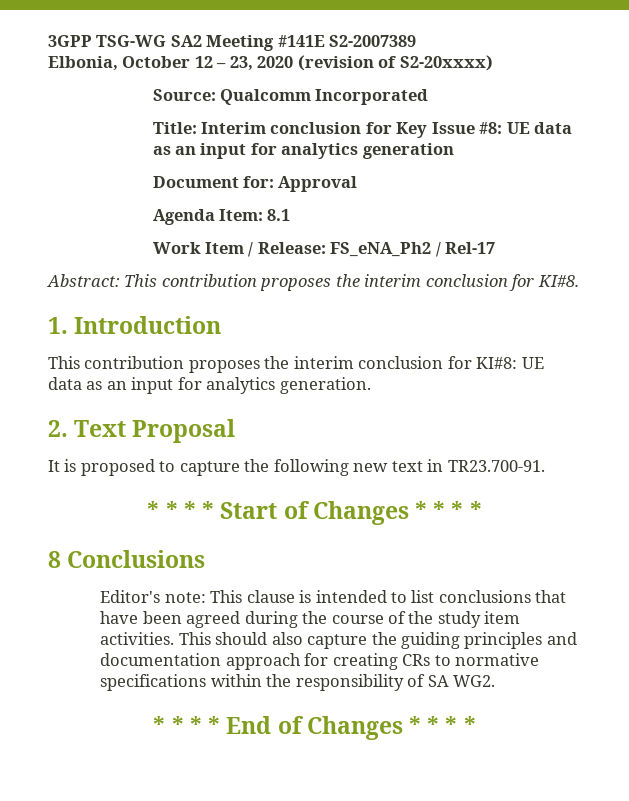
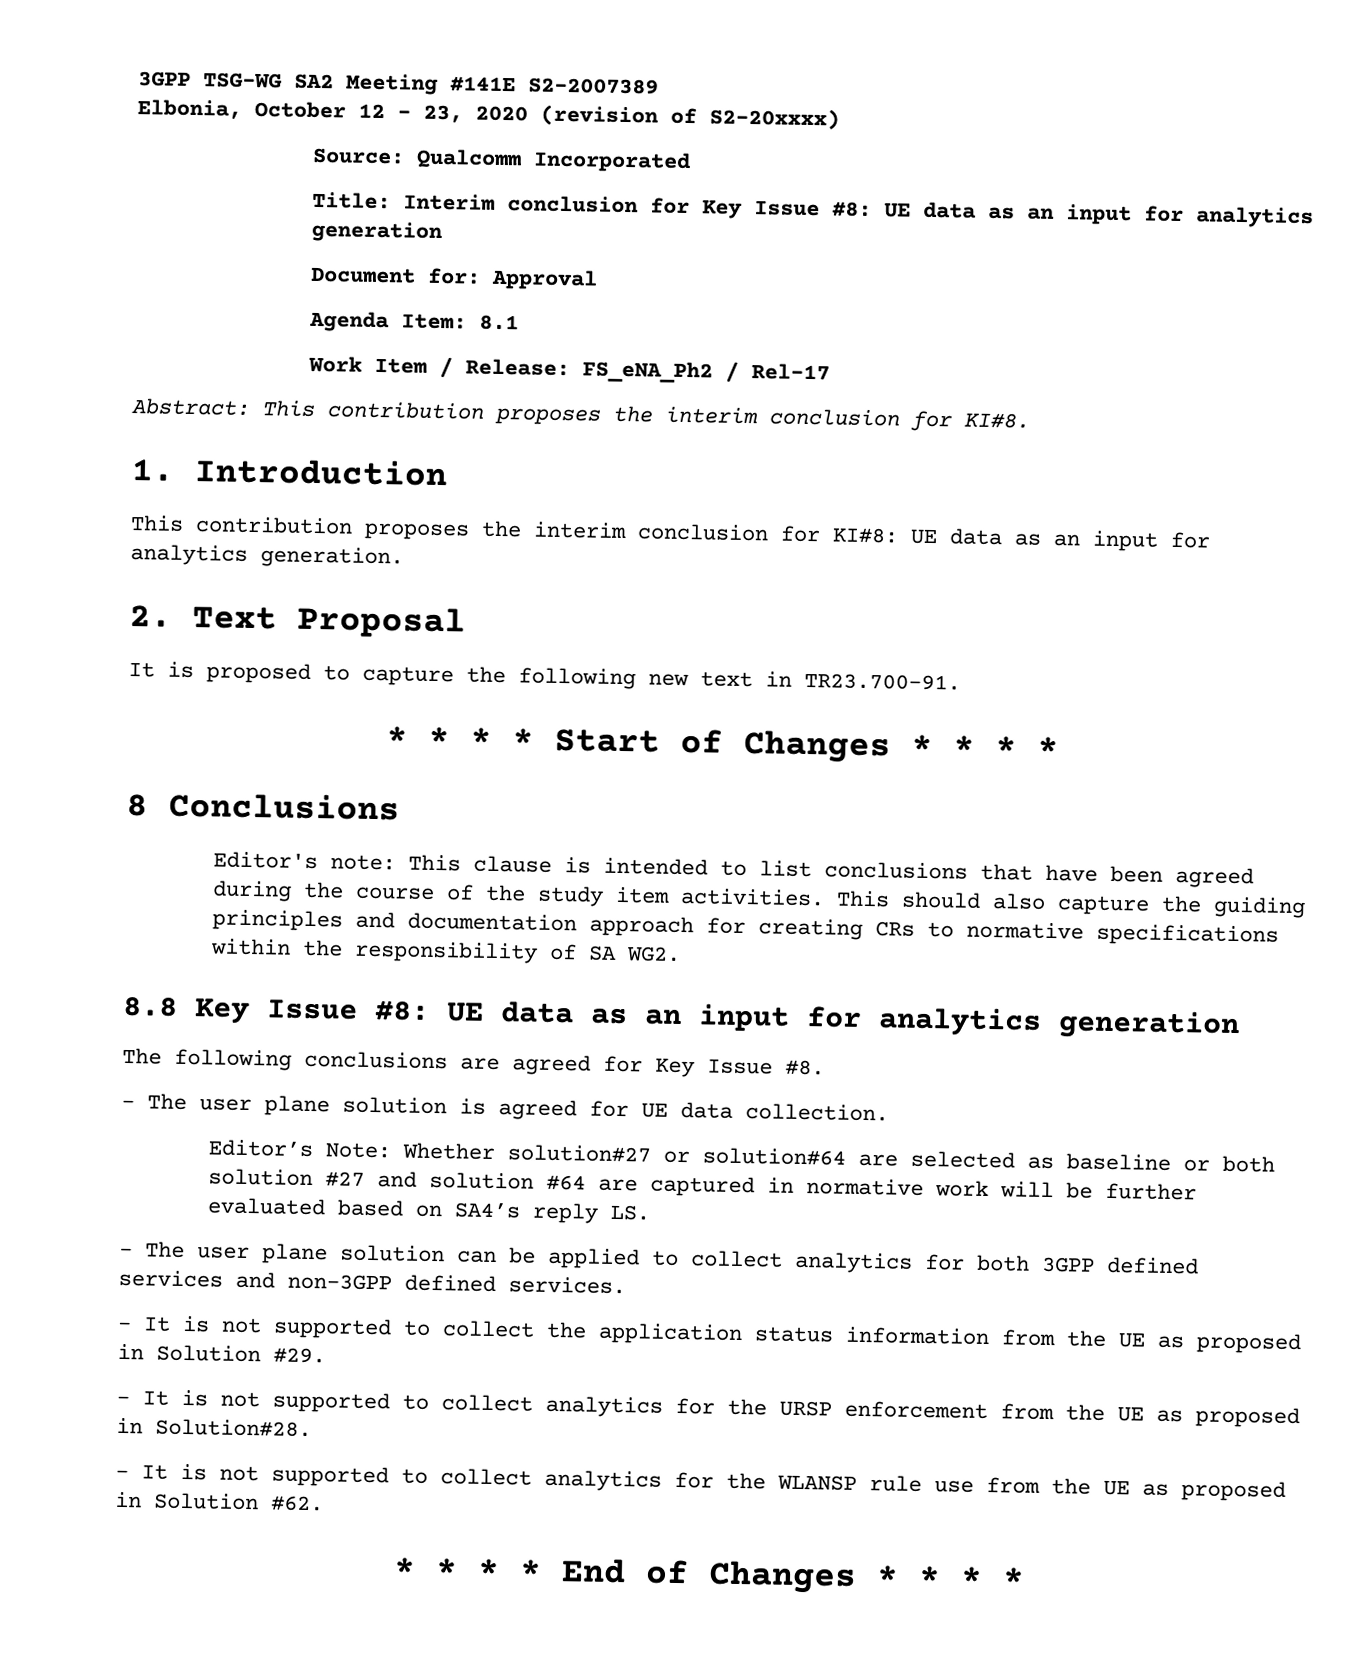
+ 8.8 Key Issue #8: UE data as an input for analytics generation
+ The following conclusions are agreed for Key Issue #8.
+ - The user plane solution is agreed for UE data collection.
+ Editor’s Note: Whether solution#27 or solution#64 are selected as baseline or both solution #27 and solution #64 are captured in normative work will be further evaluated based on SA4’s reply LS.
+ - The user plane solution can be applied to collect analytics for both 3GPP defined services and non-3GPP defined services.
+ - It is not supported to collect the application status information from the UE as proposed in Solution #29.
+ - It is not supported to collect analytics for the URSP enforcement from the UE as proposed in Solution#28.
+ - It is not supported to collect analytics for the WLANSP rule use from the UE as proposed in Solution #62.

